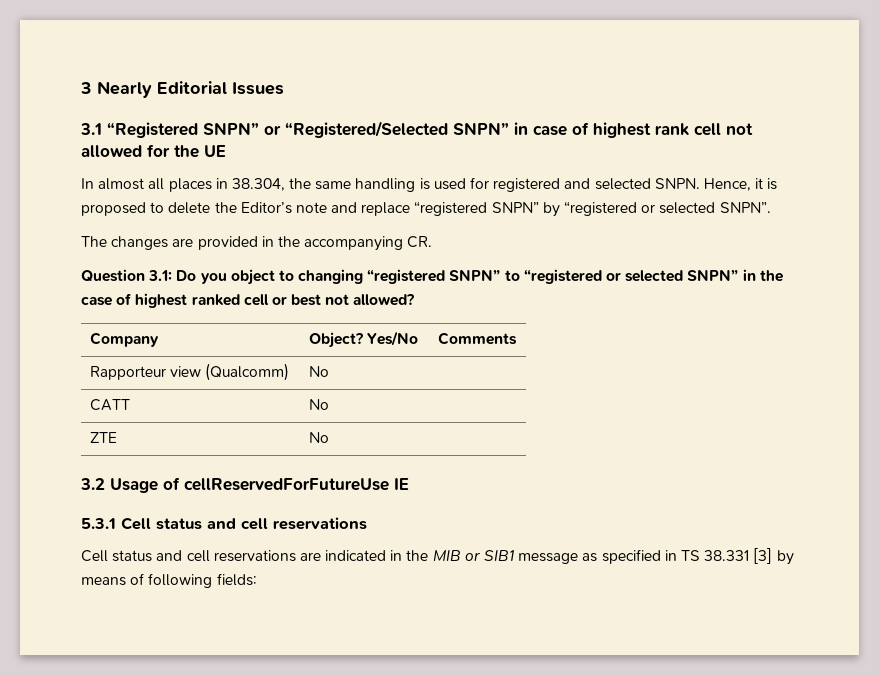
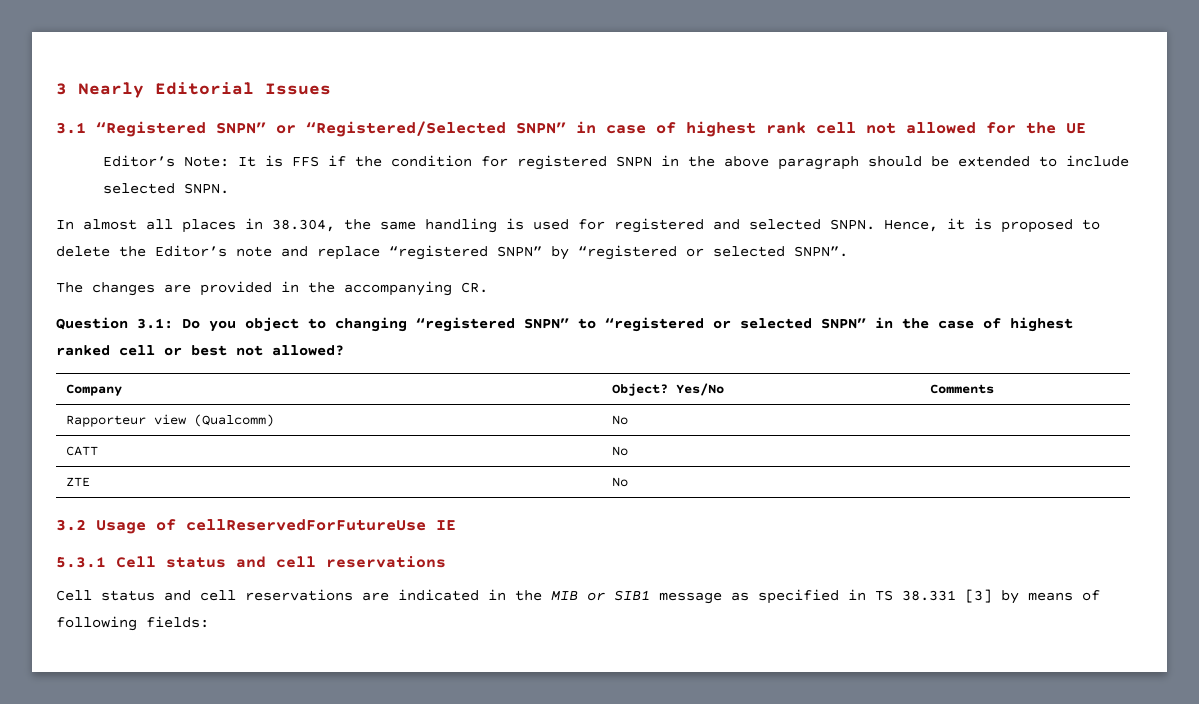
+ Editor’s Note: It is FFS if the condition for registered SNPN in the above paragraph should be extended to include selected SNPN.

